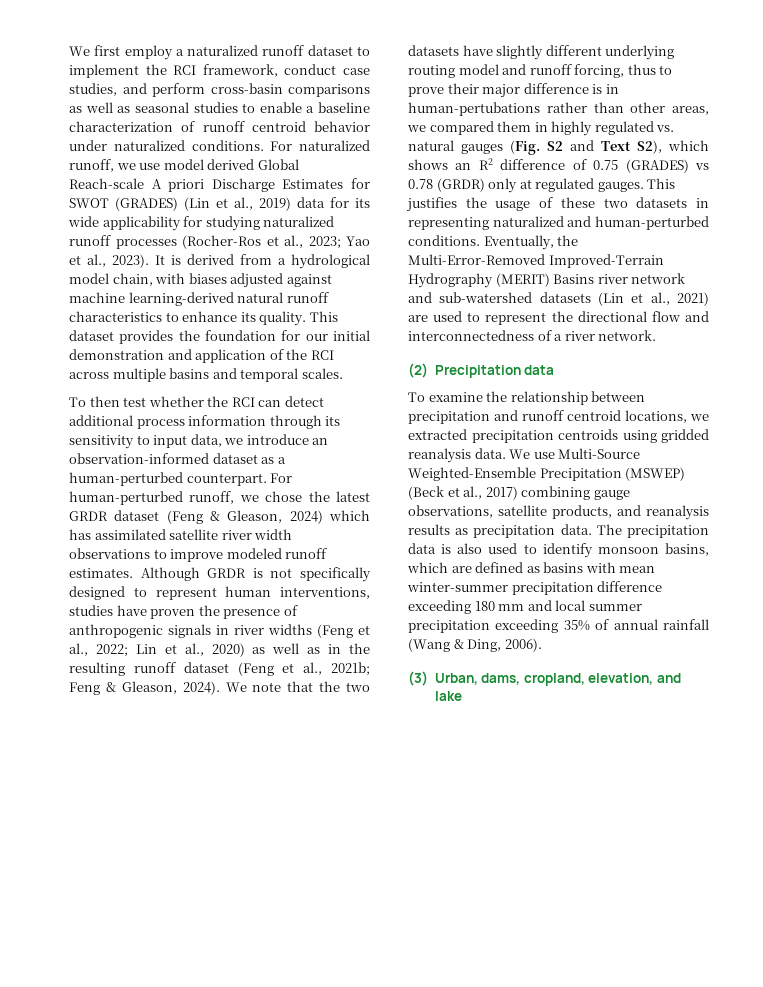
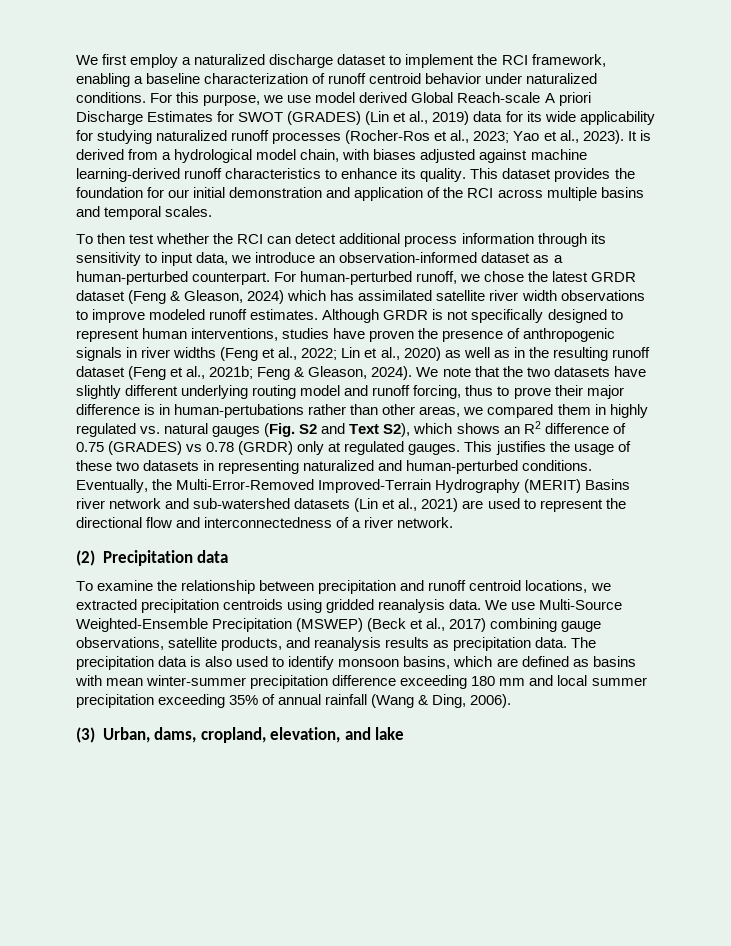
- We first employ a naturalized runoff dataset to implement the RCI framework, conduct case studies, and perform cross-basin comparisons as well as seasonal studies to enable a baseline characterization of runoff centroid behavior under naturalized conditions.
+ We first employ a naturalized discharge dataset to implement the RCI framework, enabling a baseline characterization of runoff centroid behavior under naturalized conditions.
- For naturalized runoff, we use model derived Global Reach-scale A priori Discharge Estimates for SWOT (GRADES) (Lin et al., 2019) data for its wide applicability for studying naturalized runoff processes (Rocher-Ros et al., 2023; Yao et al., 2023).
+ For this purpose, we use model derived Global Reach-scale A priori Discharge Estimates for SWOT (GRADES) (Lin et al., 2019) data for its wide applicability for studying naturalized runoff processes (Rocher-Ros et al., 2023; Yao et al., 2023).
- It is derived from a hydrological model chain, with biases adjusted against machine learning-derived natural runoff characteristics to enhance its quality.
+ It is derived from a hydrological model chain, with biases adjusted against machine learning-derived runoff characteristics to enhance its quality.

